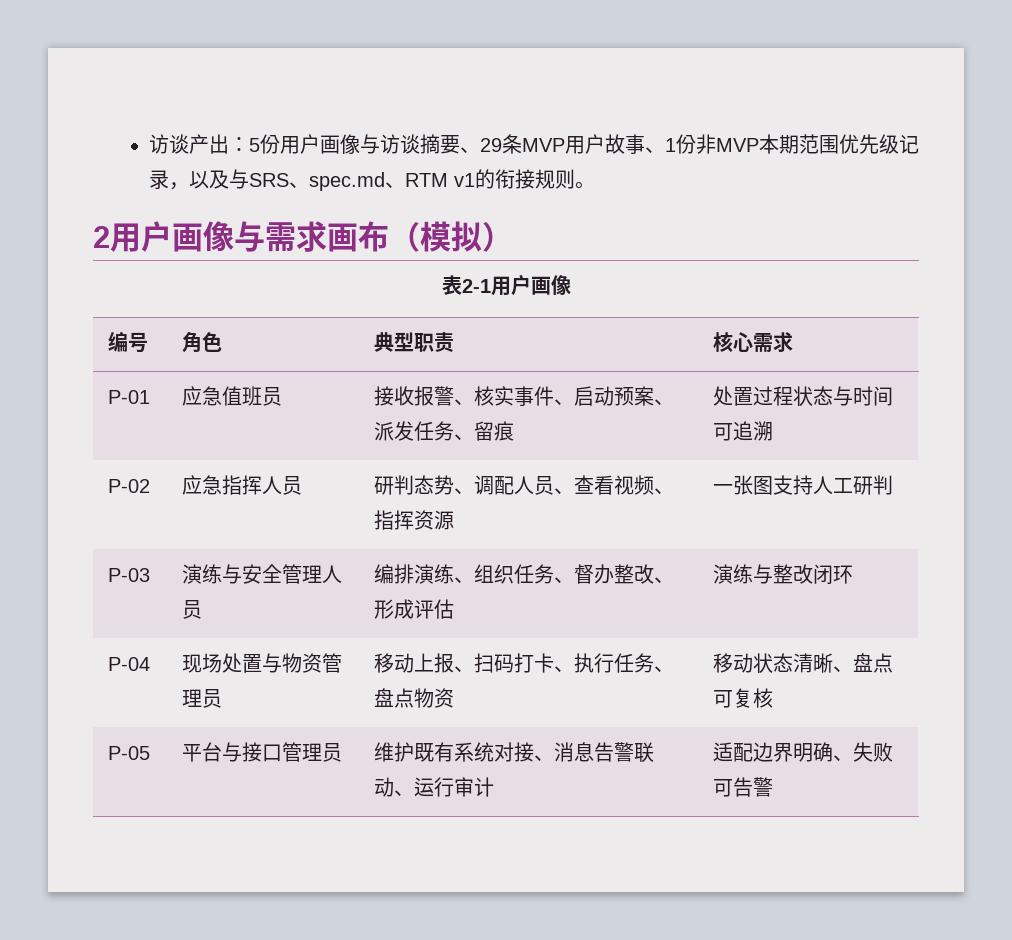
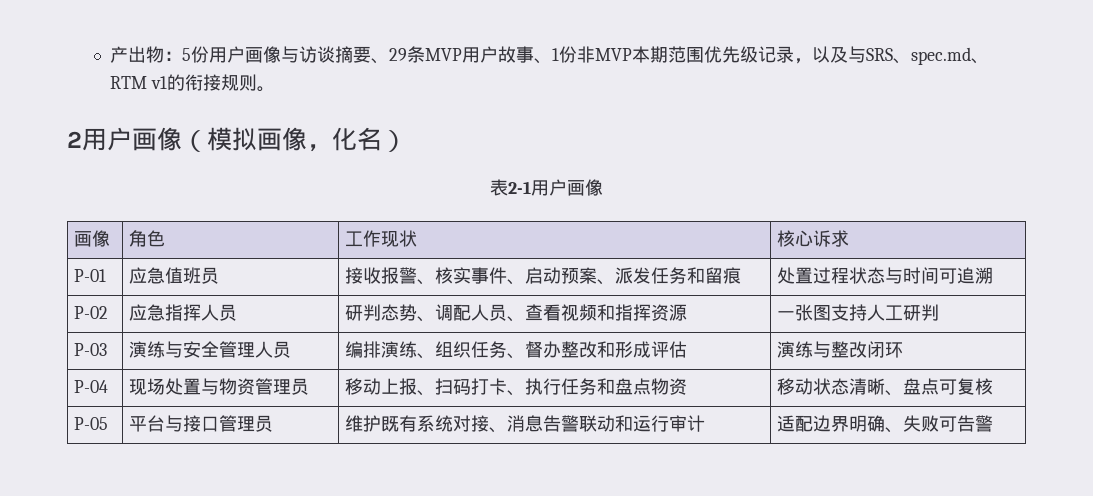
- 访谈产出：5份用户画像与访谈摘要、29条MVP用户故事、1份非MVP本期范围优先级记录，以及与SRS、spec.md、RTM v1的衔接规则。
+ 产出物：5份用户画像与访谈摘要、29条MVP用户故事、1份非MVP本期范围优先级记录，以及与SRS、spec.md、RTM v1的衔接规则。
- 2用户画像与需求画布（模拟）
+ 2用户画像（模拟画像，化名）
- 编号 | 角色 | 典型职责 | 核心需求
+ 画像 | 角色 | 工作现状 | 核心诉求
- P-01 | 应急值班员 | 接收报警、核实事件、启动预案、派发任务、留痕 | 处置过程状态与时间可追溯
+ P-01 | 应急值班员 | 接收报警、核实事件、启动预案、派发任务和留痕 | 处置过程状态与时间可追溯
- P-02 | 应急指挥人员 | 研判态势、调配人员、查看视频、指挥资源 | 一张图支持人工研判
+ P-02 | 应急指挥人员 | 研判态势、调配人员、查看视频和指挥资源 | 一张图支持人工研判
- P-03 | 演练与安全管理人员 | 编排演练、组织任务、督办整改、形成评估 | 演练与整改闭环
+ P-03 | 演练与安全管理人员 | 编排演练、组织任务、督办整改和形成评估 | 演练与整改闭环
- P-04 | 现场处置与物资管理员 | 移动上报、扫码打卡、执行任务、盘点物资 | 移动状态清晰、盘点可复核
+ P-04 | 现场处置与物资管理员 | 移动上报、扫码打卡、执行任务和盘点物资 | 移动状态清晰、盘点可复核
- P-05 | 平台与接口管理员 | 维护既有系统对接、消息告警联动、运行审计 | 适配边界明确、失败可告警
+ P-05 | 平台与接口管理员 | 维护既有系统对接、消息告警联动和运行审计 | 适配边界明确、失败可告警

